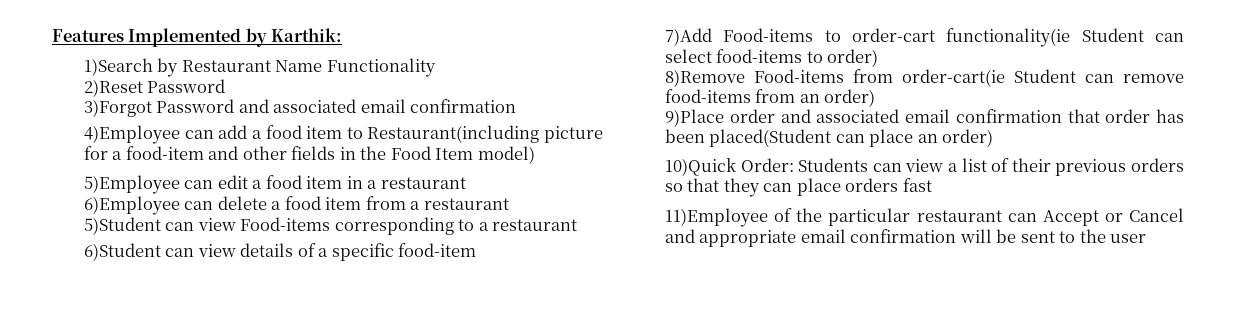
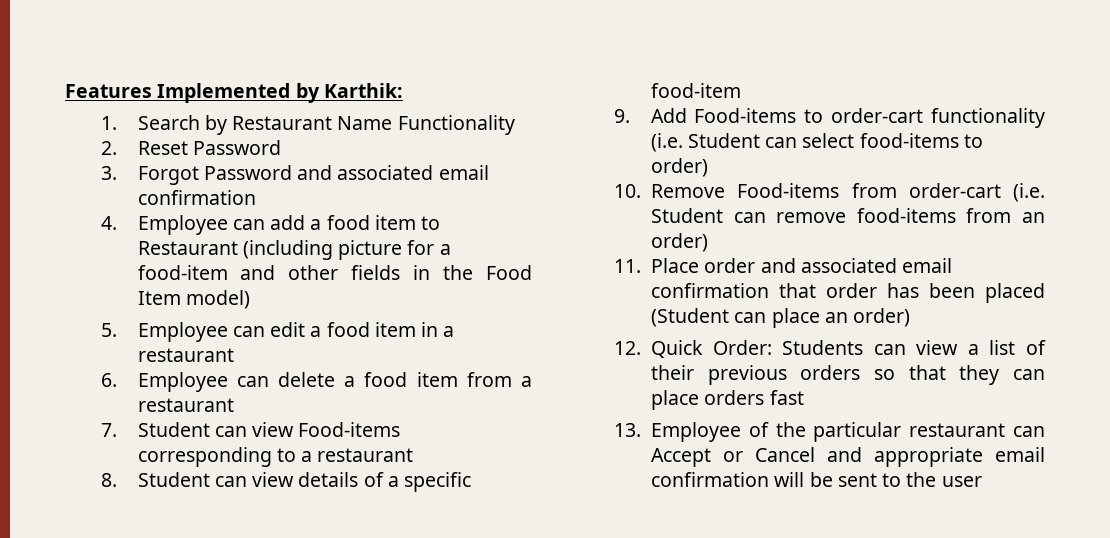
- 1)Search by Restaurant Name Functionality
+ 1. Search by Restaurant Name Functionality
- 2)Reset Password
+ 2. Reset Password
- 3)Forgot Password and associated email confirmation
+ 3. Forgot Password and associated email confirmation
- 4)Employee can add a food item to Restaurant(including picture for a food-item and other fields in the Food Item model)
+ 4. Employee can add a food item to Restaurant (including picture for a food-item and other fields in the Food Item model)
- 5)Employee can edit a food item in a restaurant
+ 5. Employee can edit a food item in a restaurant
- 6)Employee can delete a food item from a restaurant
+ 6. Employee can delete a food item from a restaurant
- 5)Student can view Food-items corresponding to a restaurant
+ 7. Student can view Food-items corresponding to a restaurant
- 6)Student can view details of a specific food-item
+ 8. Student can view details of a specific food-item
- 7)Add Food-items to order-cart functionality(ie Student can select food-items to order)
+ 9. Add Food-items to order-cart functionality (i.e. Student can select food-items to order)
- 8)Remove Food-items from order-cart(ie Student can remove food-items from an order)
+ 10. Remove Food-items from order-cart (i.e. Student can remove food-items from an order)
- 9)Place order and associated email confirmation that order has been placed(Student can place an order)
+ 11. Place order and associated email confirmation that order has been placed (Student can place an order)
- 10)Quick Order: Students can view a list of their previous orders so that they can place orders fast
+ 12. Quick Order: Students can view a list of their previous orders so that they can place orders fast
- 11)Employee of the particular restaurant can Accept or Cancel and appropriate email confirmation will be sent to the user
+ 13. Employee of the particular restaurant can Accept or Cancel and appropriate email confirmation will be sent to the user

